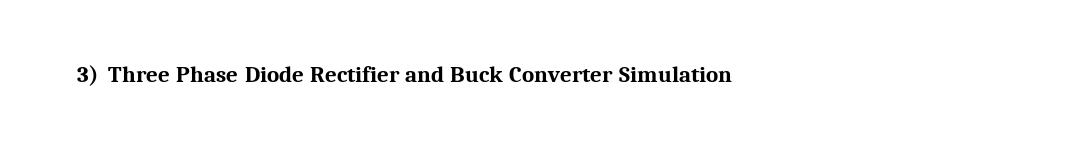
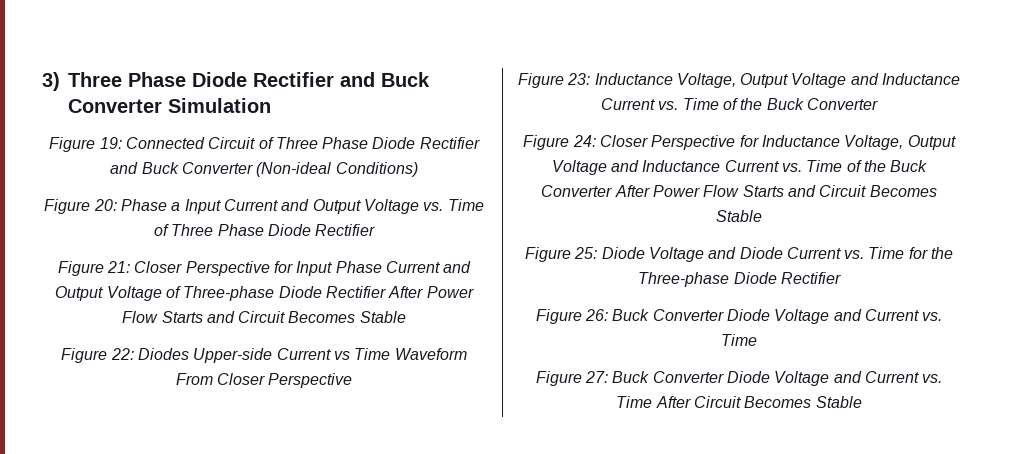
+ Figure 19: Connected Circuit of Three Phase Diode Rectifier and Buck Converter (Non-ideal Conditions)
+ Figure 20: Phase a Input Current and Output Voltage vs. Time of Three Phase Diode Rectifier
+ Figure 21: Closer Perspective for Input Phase Current and Output Voltage of Three-phase Diode Rectifier After Power Flow Starts and Circuit Becomes Stable
+ Figure 22: Diodes Upper-side Current vs Time Waveform From Closer Perspective
+ Figure 23: Inductance Voltage, Output Voltage and Inductance Current vs. Time of the Buck Converter
+ Figure 24: Closer Perspective for Inductance Voltage, Output Voltage and Inductance Current vs. Time of the Buck Converter After Power Flow Starts and Circuit Becomes Stable
+ Figure 25: Diode Voltage and Diode Current vs. Time for the Three-phase Diode Rectifier
+ Figure 26: Buck Converter Diode Voltage and Current vs. Time
+ Figure 27: Buck Converter Diode Voltage and Current vs. Time After Circuit Becomes Stable

